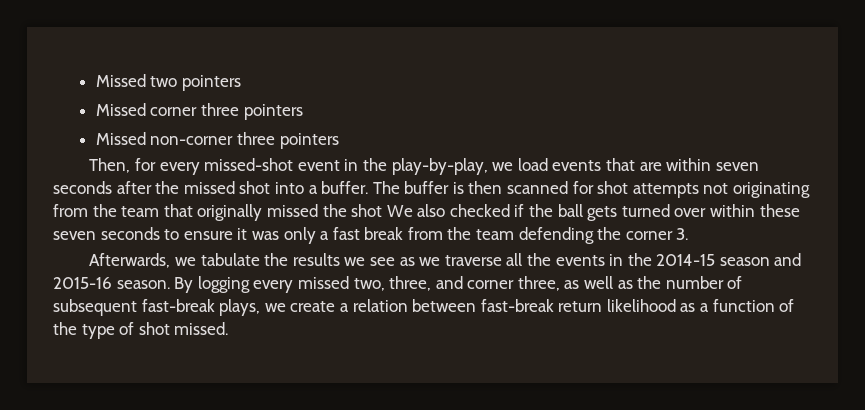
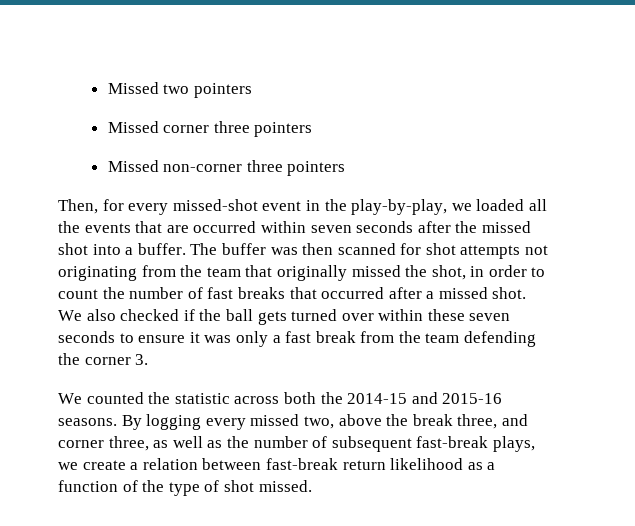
- Then, for every missed-shot event in the play-by-play, we load events that are within seven seconds after the missed shot into a buffer.
+ Then, for every missed-shot event in the play-by-play, we loaded all the events that are occurred within seven seconds after the missed shot into a buffer.
- The buffer is then scanned for shot attempts not originating from the team that originally missed the shot We also checked if the ball gets turned over within these seven seconds to ensure it was only a fast break from the team defending the corner 3.
+ The buffer was then scanned for shot attempts not originating from the team that originally missed the shot, in order to count the number of fast breaks that occurred after a missed shot. We also checked if the ball gets turned over within these seven seconds to ensure it was only a fast break from the team defending the corner 3.
- Afterwards, we tabulate the results we see as we traverse all the events in the 2014-15 season and 2015-16 season.
+ We counted the statistic across both the 2014-15 and 2015-16 seasons.
- By logging every missed two, three, and corner three, as well as the number of subsequent fast-break plays, we create a relation between fast-break return likelihood as a function of the type of shot missed.
+ By logging every missed two, above the break three, and corner three, as well as the number of subsequent fast-break plays, we create a relation between fast-break return likelihood as a function of the type of shot missed.

